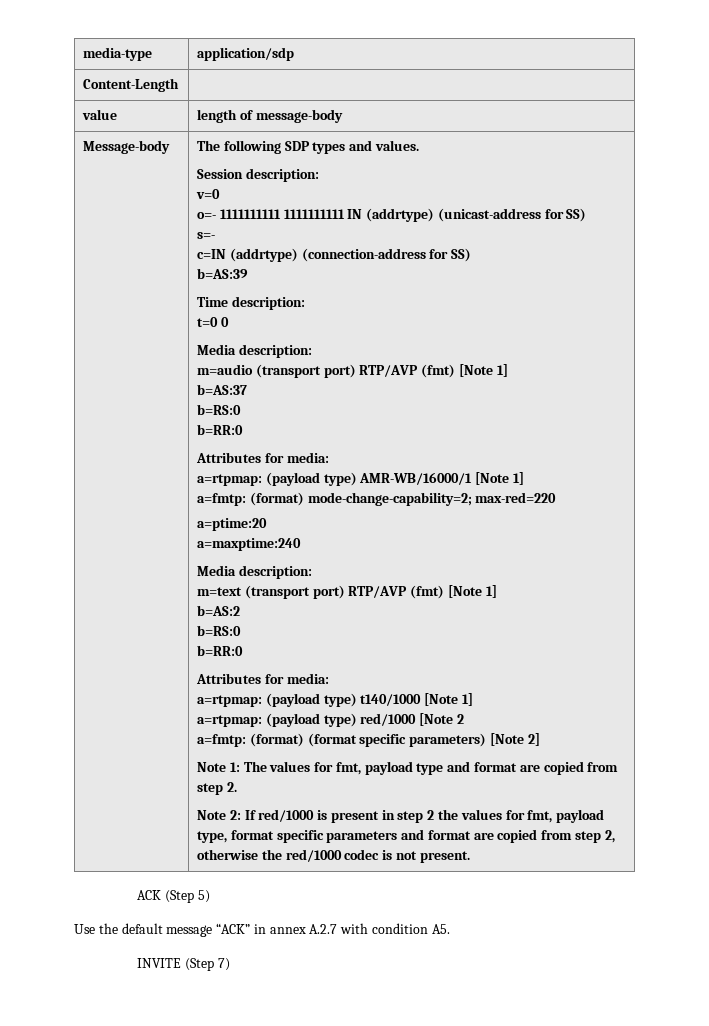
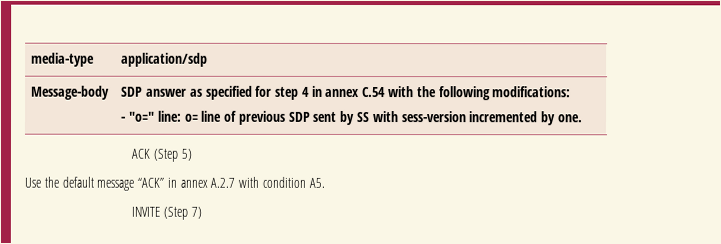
- Content-Length |
- value | length of message-body
- Message-body | The following SDP types and values.
- Session description:
- v=0
- o=- 1111111111 1111111111 IN (addrtype) (unicast-address for SS)
- s=-
- c=IN (addrtype) (connection-address for SS)
- b=AS:39
- Time description:
- t=0 0
- Media description:
- m=audio (transport port) RTP/AVP (fmt) [Note 1]
- b=AS:37
- b=RS:0
- b=RR:0
- Attributes for media:
- a=rtpmap: (payload type) AMR-WB/16000/1 [Note 1]
- a=fmtp: (format) mode-change-capability=2; max-red=220
- a=ptime:20
- a=maxptime:240
- Media description:
- m=text (transport port) RTP/AVP (fmt) [Note 1]
- b=AS:2
- b=RS:0
- b=RR:0
- Attributes for media:
- a=rtpmap: (payload type) t140/1000 [Note 1]
- a=rtpmap: (payload type) red/1000 [Note 2
- a=fmtp: (format) (format specific parameters) [Note 2]
- Note 1: The values for fmt, payload type and format are copied from step 2.
- Note 2: If red/1000 is present in step 2 the values for fmt, payload type, format specific parameters and format are copied from step 2, otherwise the red/1000 codec is not present.
+ Message-body | SDP answer as specified for step 4 in annex C.54 with the following modifications:
+ - "o=" line: o= line of previous SDP sent by SS with sess-version incremented by one.

